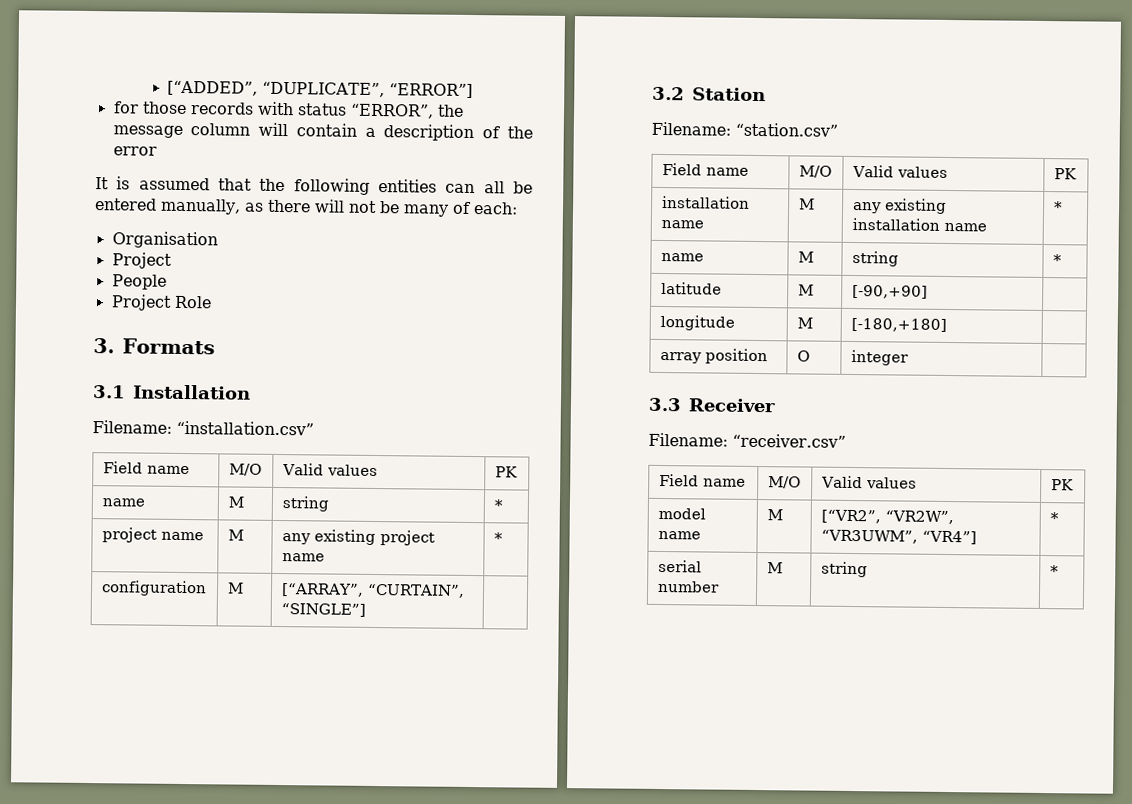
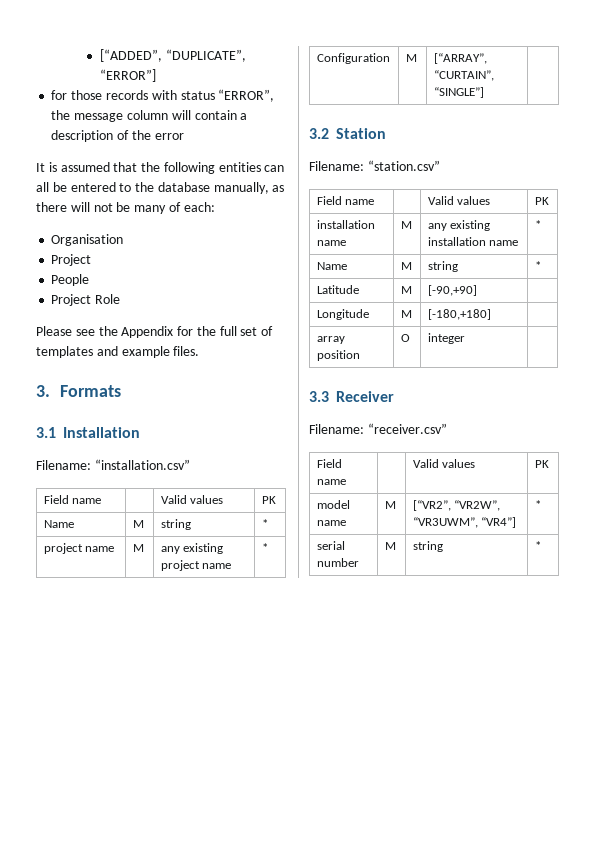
- It is assumed that the following entities can all be entered manually, as there will not be many of each:
+ It is assumed that the following entities can all be entered to the database manually, as there will not be many of each:
+ Please see the Appendix for the full set of templates and example files.
  Filename: “installation.csv”
- Field name | M/O | Valid values | PK
- name | M | string | *
+ Field name | | Valid values | PK
+ Name | M | string | *
- configuration | M | [“ARRAY”, “CURTAIN”, “SINGLE”] |
+ Configuration | M | [“ARRAY”, “CURTAIN”, “SINGLE”] |
  Filename: “station.csv”
- Field name | M/O | Valid values | PK
+ Field name | | Valid values | PK
  installation name | M | any existing installation name | *
- name | M | string | *
- latitude | M | [-90,+90] |
+ Name | M | string | *
+ Latitude | M | [-90,+90] |
- longitude | M | [-180,+180] |
+ Longitude | M | [-180,+180] |
  Filename: “receiver.csv”
- Field name | M/O | Valid values | PK
+ Field name | | Valid values | PK

